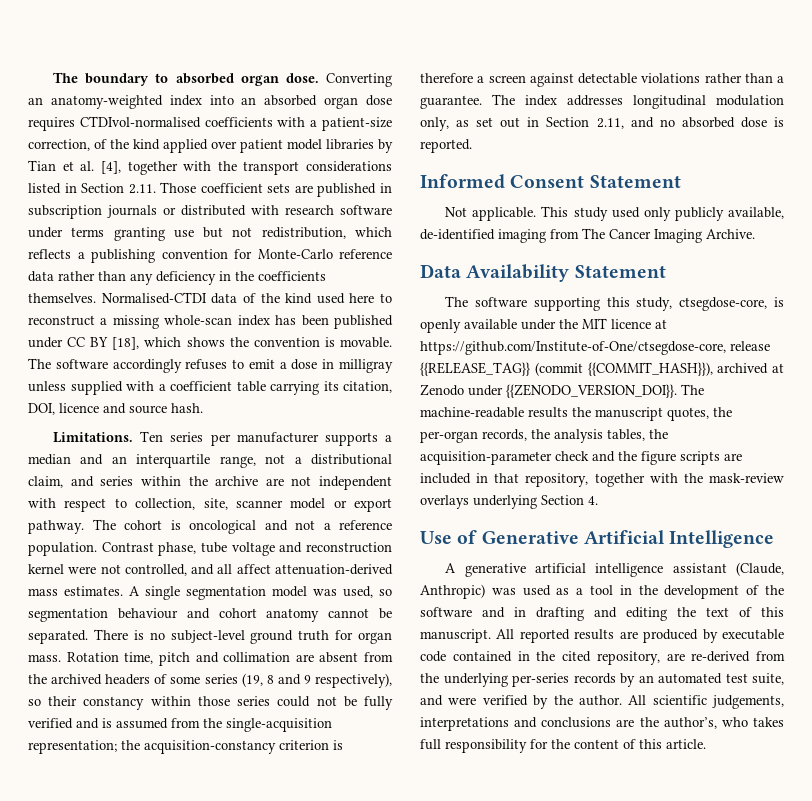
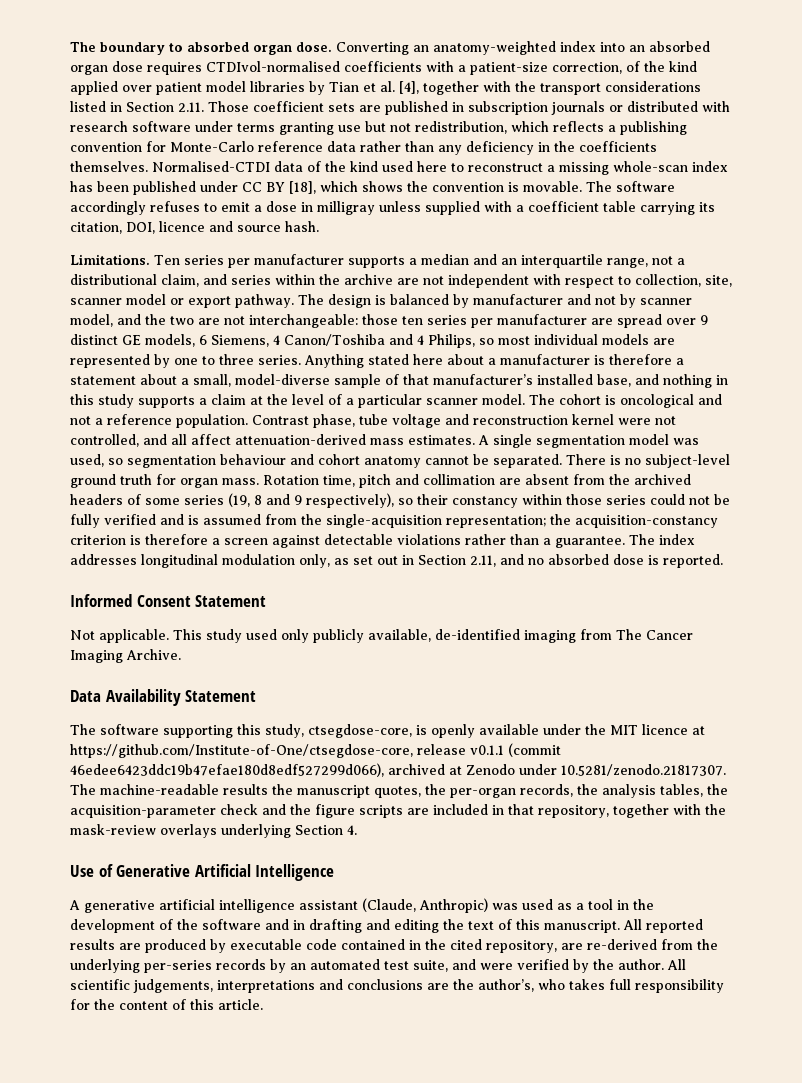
- The cohort is oncological and not a reference population.
+ The design is balanced by manufacturer and not by scanner model, and the two are not interchangeable: those ten series per manufacturer are spread over 9 distinct GE models, 6 Siemens, 4 Canon/Toshiba and 4 Philips, so most individual models are represented by one to three series. Anything stated here about a manufacturer is therefore a statement about a small, model-diverse sample of that manufacturer’s installed base, and nothing in this study supports a claim at the level of a particular scanner model. The cohort is oncological and not a reference population.
- The software supporting this study, ctsegdose-core, is openly available under the MIT licence at https://github.com/Institute-of-One/ctsegdose-core, release {{RELEASE_TAG}} (commit {{COMMIT_HASH}}), archived at Zenodo under {{ZENODO_VERSION_DOI}}. The machine-readable results the manuscript quotes, the per-organ records, the analysis tables, the acquisition-parameter check and the figure scripts are included in that repository, together with the mask-review overlays underlying Section 4.
+ The software supporting this study, ctsegdose-core, is openly available under the MIT licence at https://github.com/Institute-of-One/ctsegdose-core, release v0.1.1 (commit 46edee6423ddc19b47efae180d8edf527299d066), archived at Zenodo under 10.5281/zenodo.21817307. The machine-readable results the manuscript quotes, the per-organ records, the analysis tables, the acquisition-parameter check and the figure scripts are included in that repository, together with the mask-review overlays underlying Section 4.

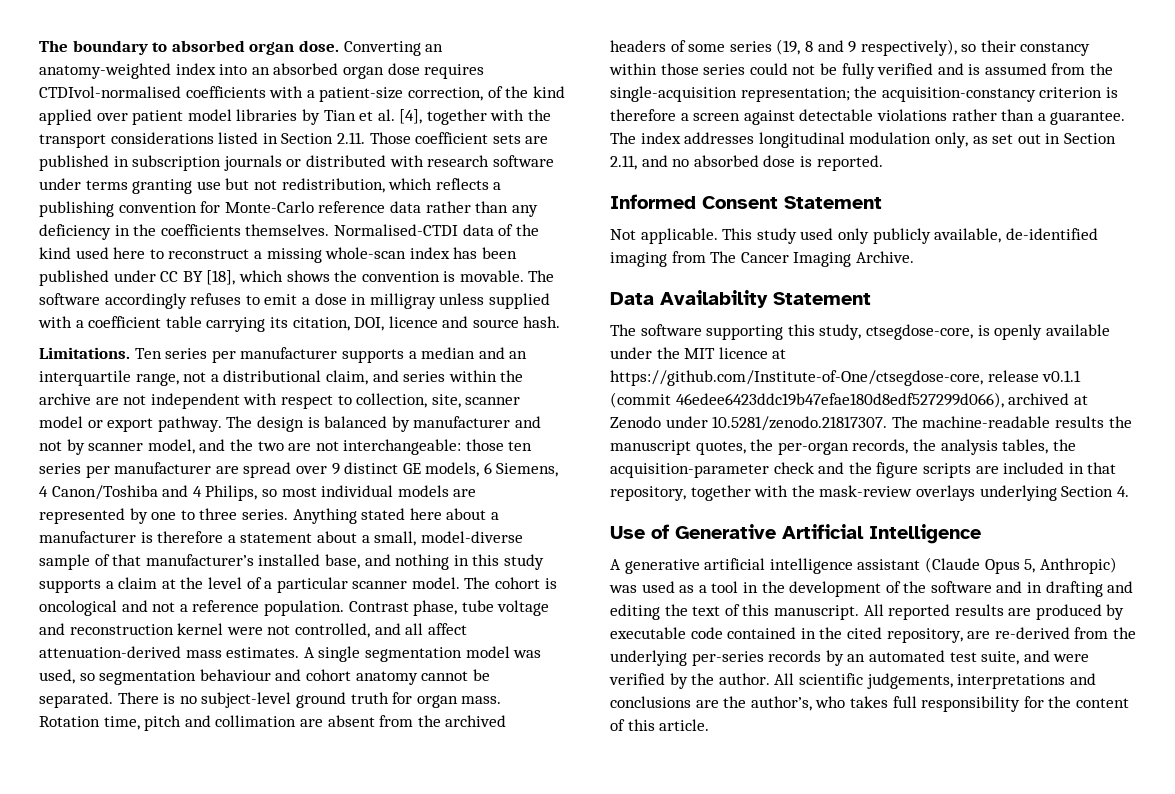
- A generative artificial intelligence assistant (Claude, Anthropic) was used as a tool in the development of the software and in drafting and editing the text of this manuscript.
+ A generative artificial intelligence assistant (Claude Opus 5, Anthropic) was used as a tool in the development of the software and in drafting and editing the text of this manuscript.

